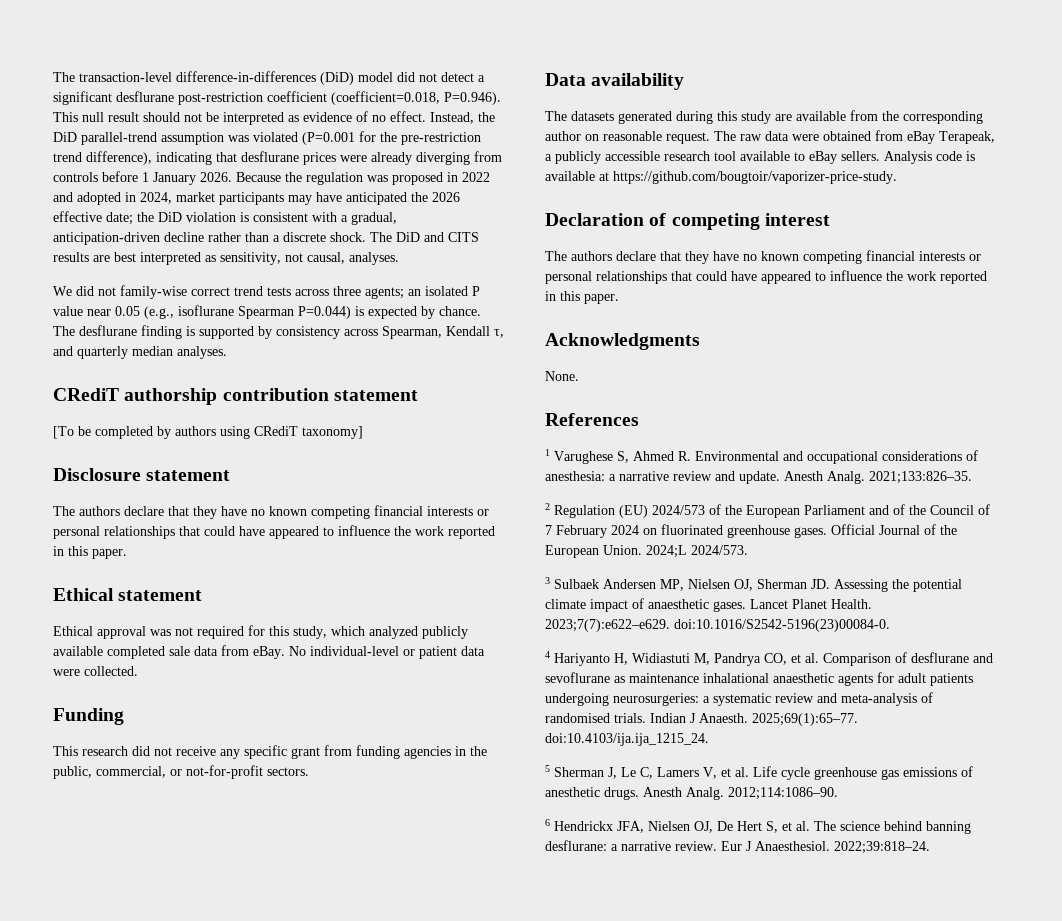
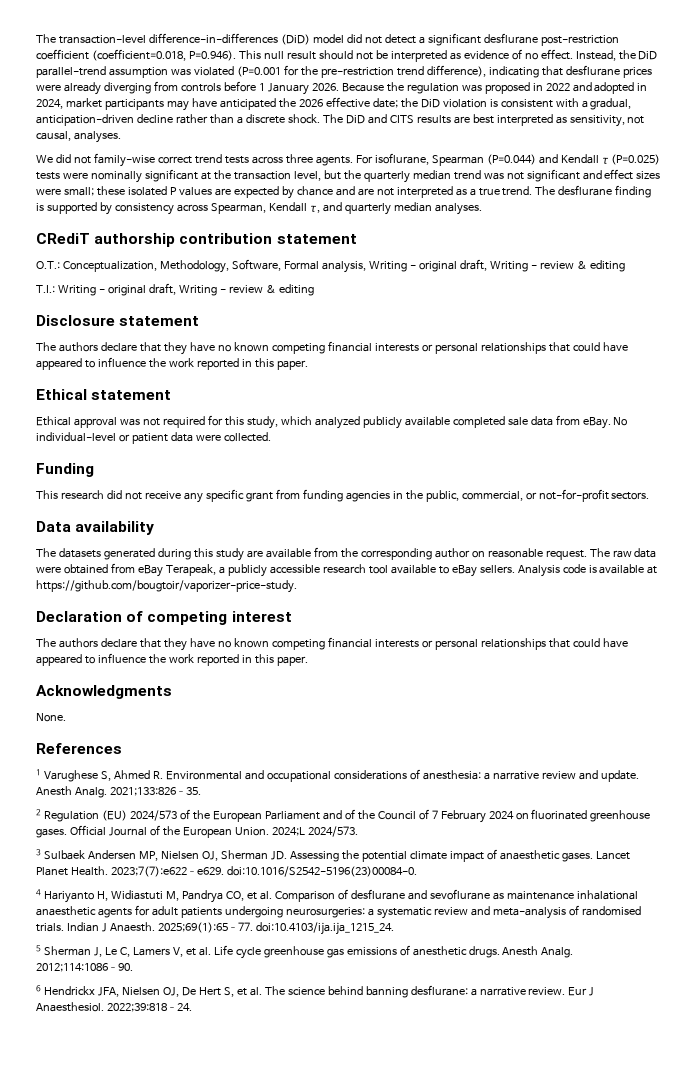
- We did not family-wise correct trend tests across three agents; an isolated P value near 0.05 (e.g., isoflurane Spearman P=0.044) is expected by chance.
+ We did not family-wise correct trend tests across three agents. For isoflurane, Spearman (P=0.044) and Kendall τ (P=0.025) tests were nominally significant at the transaction level, but the quarterly median trend was not significant and effect sizes were small; these isolated P values are expected by chance and are not interpreted as a true trend.
- [To be completed by authors using CRediT taxonomy]
+ O.T.: Conceptualization, Methodology, Software, Formal analysis, Writing - original draft, Writing - review & editing
+ T.I.: Writing - original draft, Writing - review & editing

